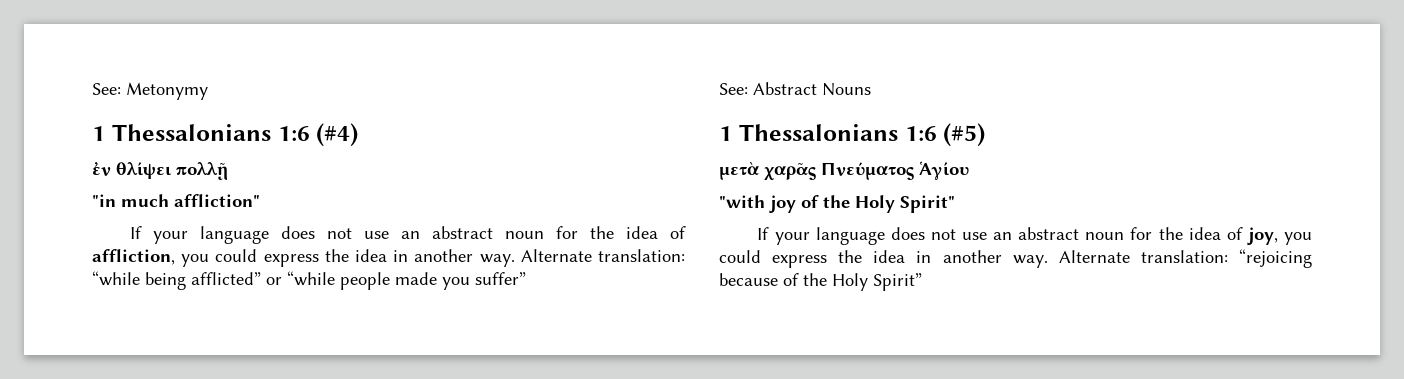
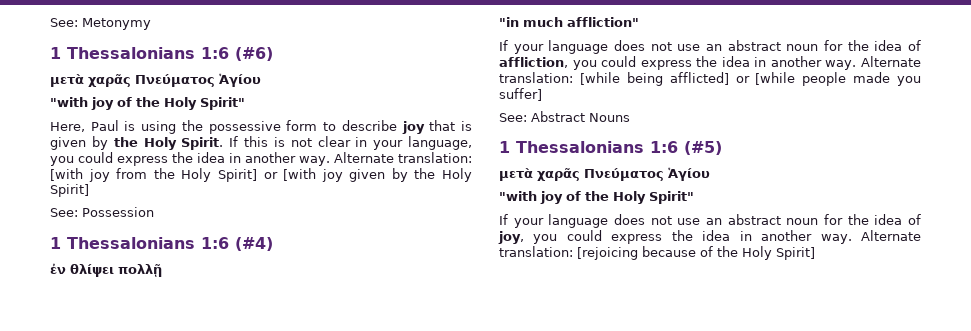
+ 1 Thessalonians 1:6 (#6)
+ μετὰ χαρᾶς Πνεύματος Ἁγίου
+ "with joy of the Holy Spirit"
+ Here, Paul is using the possessive form to describe joy that is given by the Holy Spirit. If this is not clear in your language, you could express the idea in another way. Alternate translation: [with joy from the Holy Spirit] or [with joy given by the Holy Spirit]
+ See: Possession
- Alternate translation: “while being afflicted” or “while people made you suffer”
+ Alternate translation: [while being afflicted] or [while people made you suffer]
- Alternate translation: “rejoicing because of the Holy Spirit”
+ Alternate translation: [rejoicing because of the Holy Spirit]

